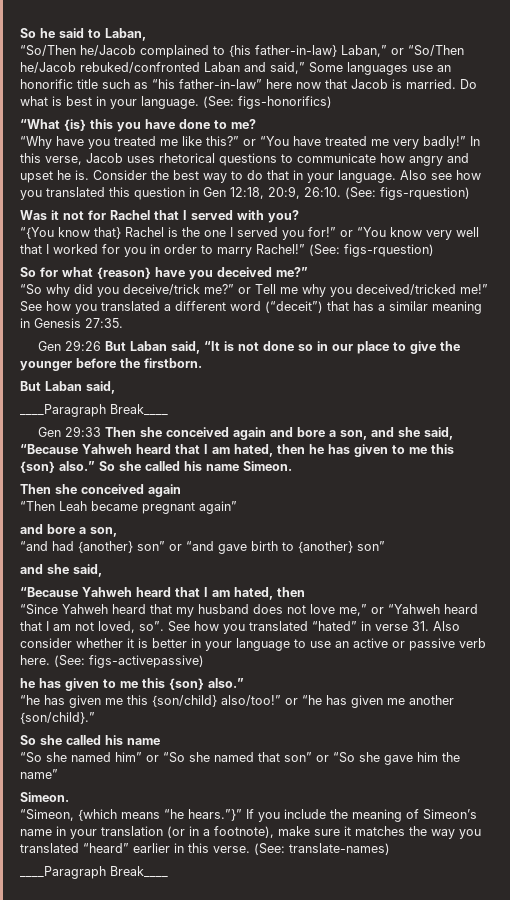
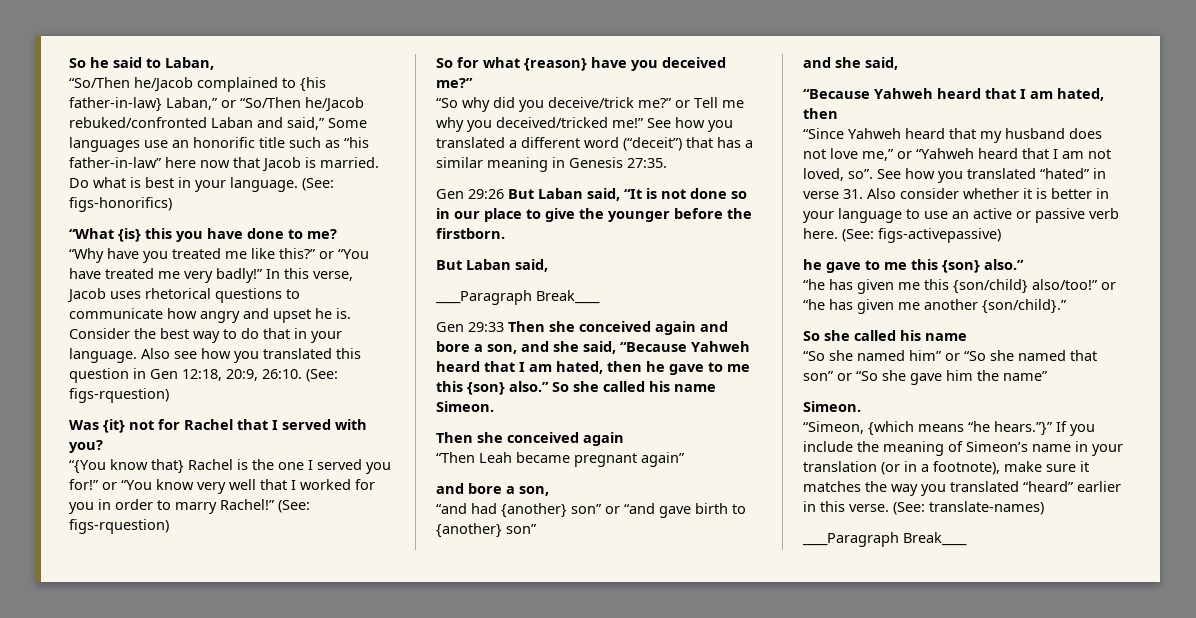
- Was it not for Rachel that I served with you?
+ Was {it} not for Rachel that I served with you?
- Gen 29:33 Then she conceived again and bore a son, and she said, “Because Yahweh heard that I am hated, then he has given to me this {son} also.”
+ Gen 29:33 Then she conceived again and bore a son, and she said, “Because Yahweh heard that I am hated, then he gave to me this {son} also.”
  (See: figs-activepassive)
- he has given to me this {son} also.”
+ he gave to me this {son} also.”

